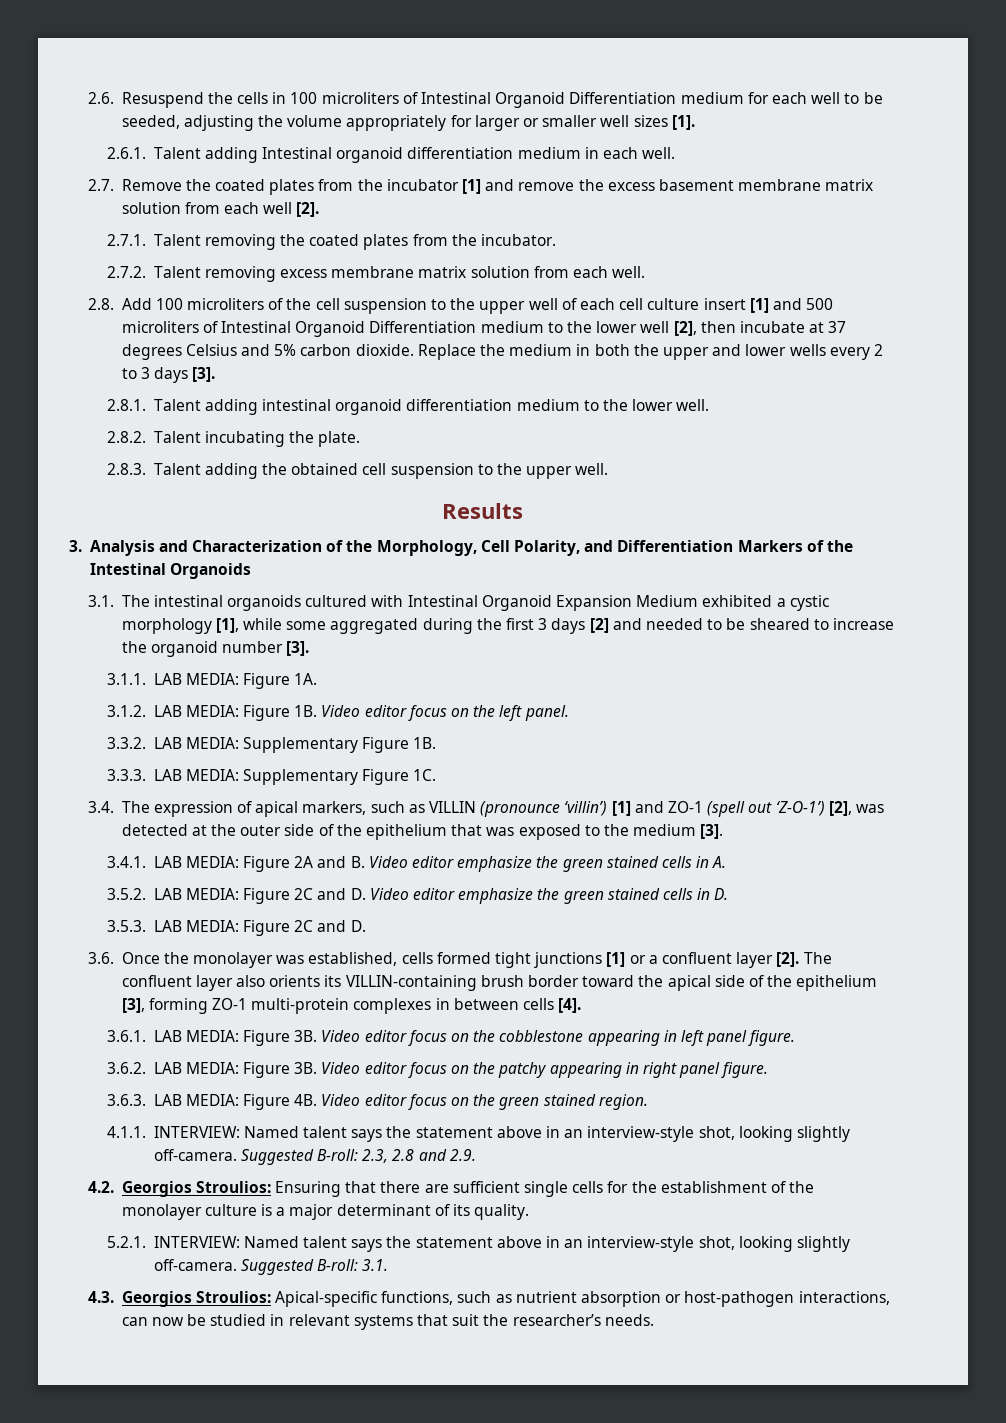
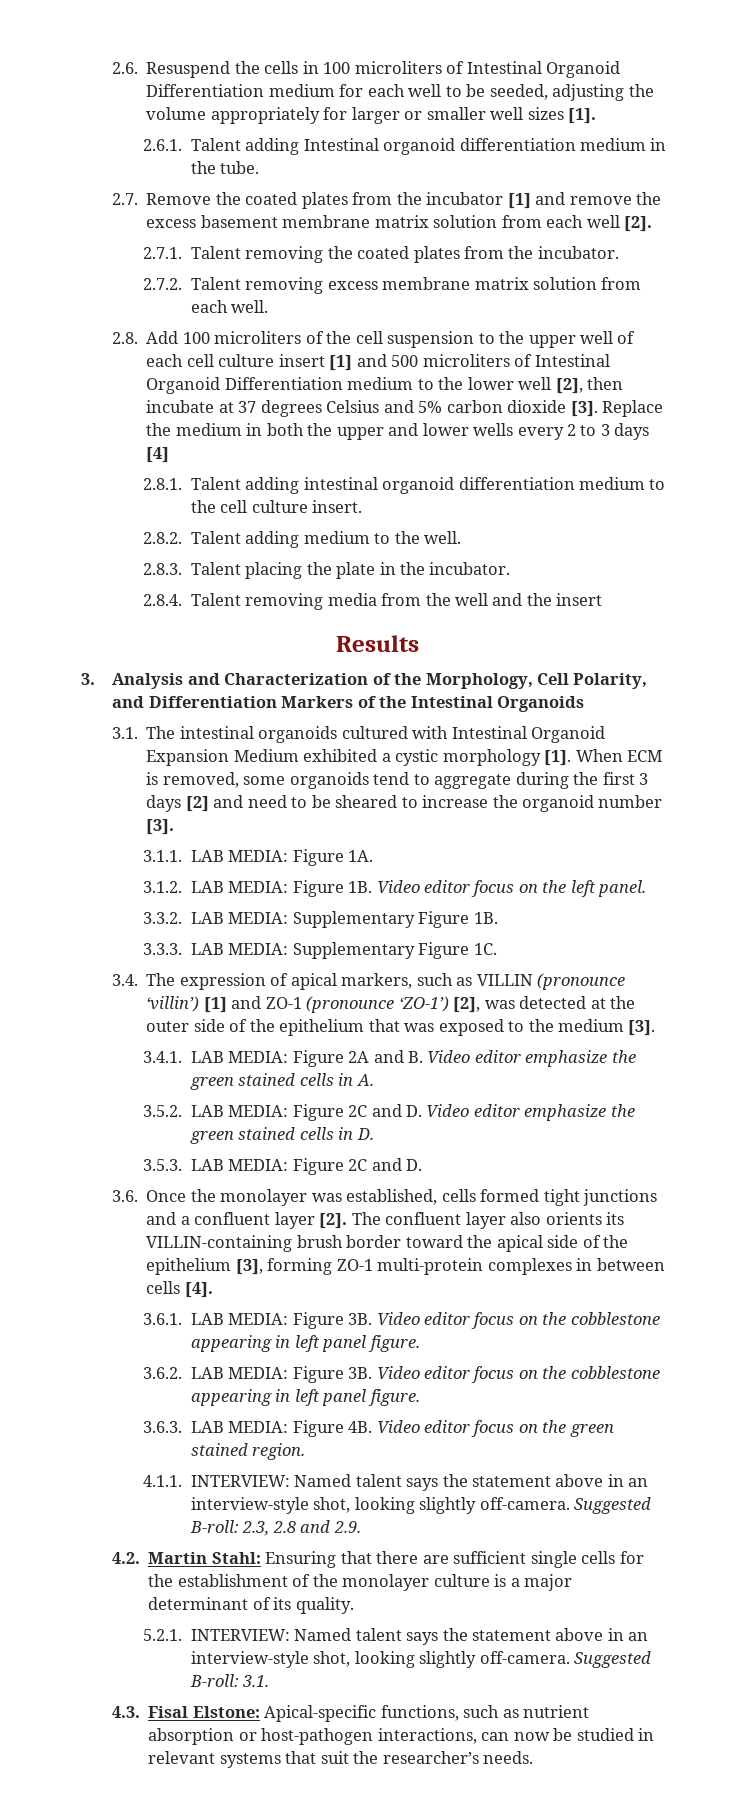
- 2.6.1. Talent adding Intestinal organoid differentiation medium in each well.
+ 2.6.1. Talent adding Intestinal organoid differentiation medium in the tube.
- 2.8. Add 100 microliters of the cell suspension to the upper well of each cell culture insert [1] and 500 microliters of Intestinal Organoid Differentiation medium to the lower well [2], then incubate at 37 degrees Celsius and 5% carbon dioxide.
+ 2.8. Add 100 microliters of the cell suspension to the upper well of each cell culture insert [1] and 500 microliters of Intestinal Organoid Differentiation medium to the lower well [2], then incubate at 37 degrees Celsius and 5% carbon dioxide [3].
- Replace the medium in both the upper and lower wells every 2 to 3 days [3].
+ Replace the medium in both the upper and lower wells every 2 to 3 days [4]
- 2.8.1. Talent adding intestinal organoid differentiation medium to the lower well.
- 2.8.2. Talent incubating the plate.
- 2.8.3. Talent adding the obtained cell suspension to the upper well.
+ 2.8.1. Talent adding intestinal organoid differentiation medium to the cell culture insert.
+ 2.8.2. Talent adding medium to the well.
+ 2.8.3. Talent placing the plate in the incubator.
+ 2.8.4. Talent removing media from the well and the insert
- 3.1. The intestinal organoids cultured with Intestinal Organoid Expansion Medium exhibited a cystic morphology [1], while some aggregated during the first 3 days [2] and needed to be sheared to increase the organoid number [3].
+ 3.1. The intestinal organoids cultured with Intestinal Organoid Expansion Medium exhibited a cystic morphology [1]. When ECM is removed, some organoids tend to aggregate during the first 3 days [2] and need to be sheared to increase the organoid number [3].
- 3.4. The expression of apical markers, such as VILLIN (pronounce ‘villin’) [1] and ZO-1 (spell out ‘Z-O-1’) [2], was detected at the outer side of the epithelium that was exposed to the medium [3].
+ 3.4. The expression of apical markers, such as VILLIN (pronounce ‘villin’) [1] and ZO-1 (pronounce ‘ZO-1’) [2], was detected at the outer side of the epithelium that was exposed to the medium [3].
- 3.6. Once the monolayer was established, cells formed tight junctions [1] or a confluent layer [2].
+ 3.6. Once the monolayer was established, cells formed tight junctions and a confluent layer [2].
- 3.6.2. LAB MEDIA: Figure 3B. Video editor focus on the patchy appearing in right panel figure.
+ 3.6.2. LAB MEDIA: Figure 3B. Video editor focus on the cobblestone appearing in left panel figure.
- 4.2. Georgios Stroulios: Ensuring that there are sufficient single cells for the establishment of the monolayer culture is a major determinant of its quality.
+ 4.2. Martin Stahl: Ensuring that there are sufficient single cells for the establishment of the monolayer culture is a major determinant of its quality.
- 4.3. Georgios Stroulios: Apical-specific functions, such as nutrient absorption or host-pathogen interactions, can now be studied in relevant systems that suit the researcher’s needs.
+ 4.3. Fisal Elstone: Apical-specific functions, such as nutrient absorption or host-pathogen interactions, can now be studied in relevant systems that suit the researcher’s needs.

